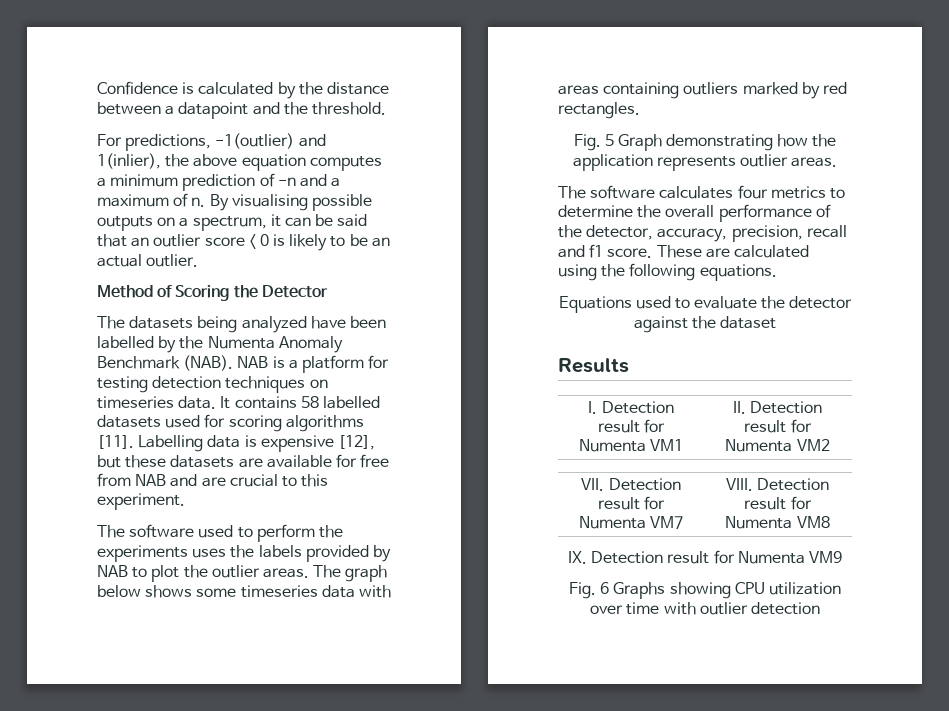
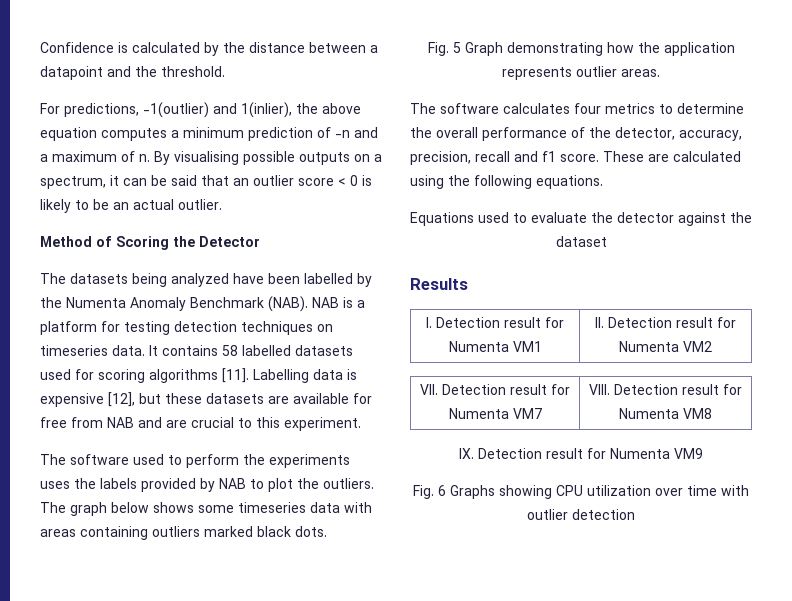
- The software used to perform the experiments uses the labels provided by NAB to plot the outlier areas.
+ The software used to perform the experiments uses the labels provided by NAB to plot the outliers.
- The graph below shows some timeseries data with areas containing outliers marked by red rectangles.
+ The graph below shows some timeseries data with areas containing outliers marked black dots.

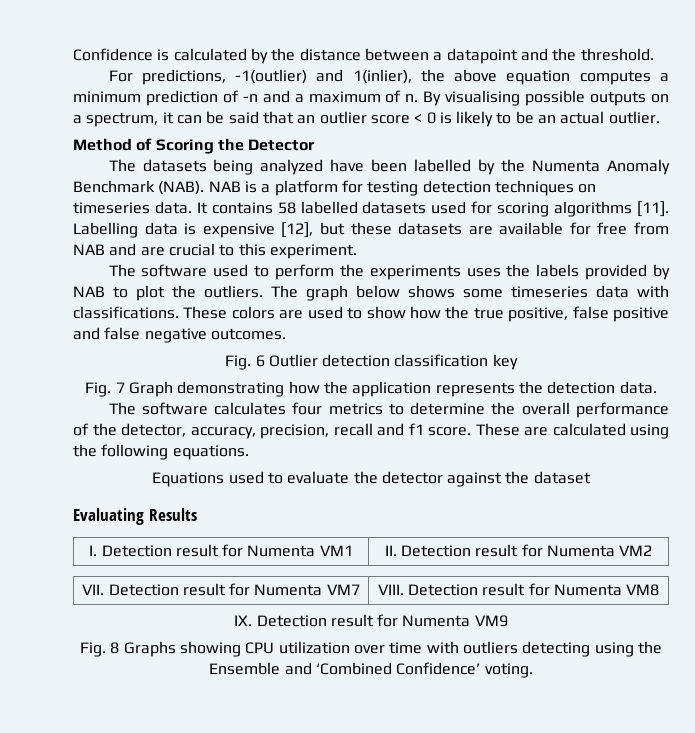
- The graph below shows some timeseries data with areas containing outliers marked black dots.
- Fig. 5 Graph demonstrating how the application represents outlier areas.
+ The graph below shows some timeseries data with classifications. These colors are used to show how the true positive, false positive and false negative outcomes.
+ Fig. 6 Outlier detection classification key
+ Fig. 7 Graph demonstrating how the application represents the detection data.
- Results
+ Evaluating Results
- Fig. 6 Graphs showing CPU utilization over time with outlier detection
+ Fig. 8 Graphs showing CPU utilization over time with outliers detecting using the Ensemble and ‘Combined Confidence’ voting.

